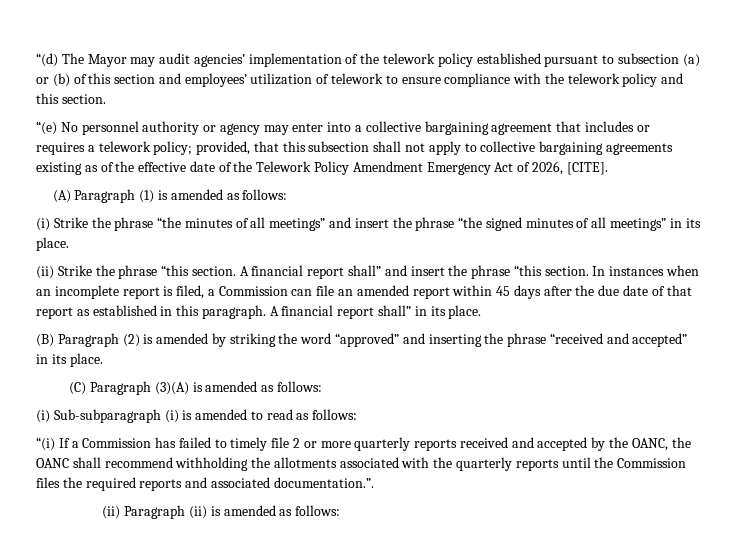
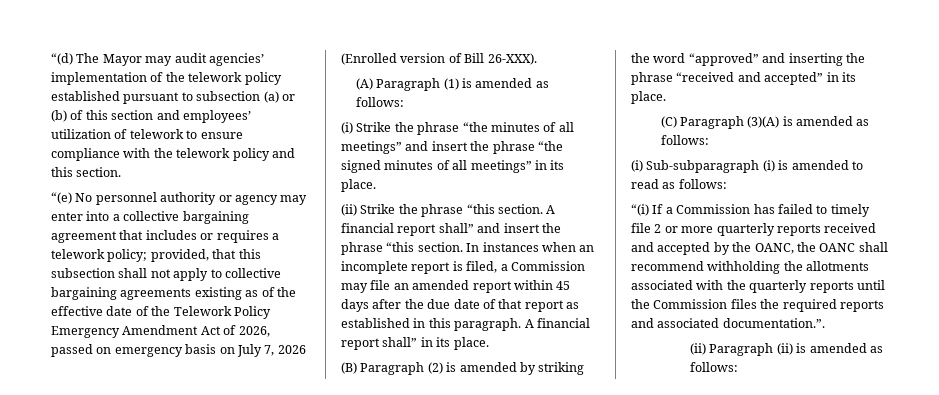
- “(e) No personnel authority or agency may enter into a collective bargaining agreement that includes or requires a telework policy; provided, that this subsection shall not apply to collective bargaining agreements existing as of the effective date of the Telework Policy Amendment Emergency Act of 2026, [CITE].
+ “(e) No personnel authority or agency may enter into a collective bargaining agreement that includes or requires a telework policy; provided, that this subsection shall not apply to collective bargaining agreements existing as of the effective date of the Telework Policy Emergency Amendment Act of 2026, passed on emergency basis on July 7, 2026 (Enrolled version of Bill 26-XXX).
- In instances when an incomplete report is filed, a Commission can file an amended report within 45 days after the due date of that report as established in this paragraph.
+ In instances when an incomplete report is filed, a Commission may file an amended report within 45 days after the due date of that report as established in this paragraph.

